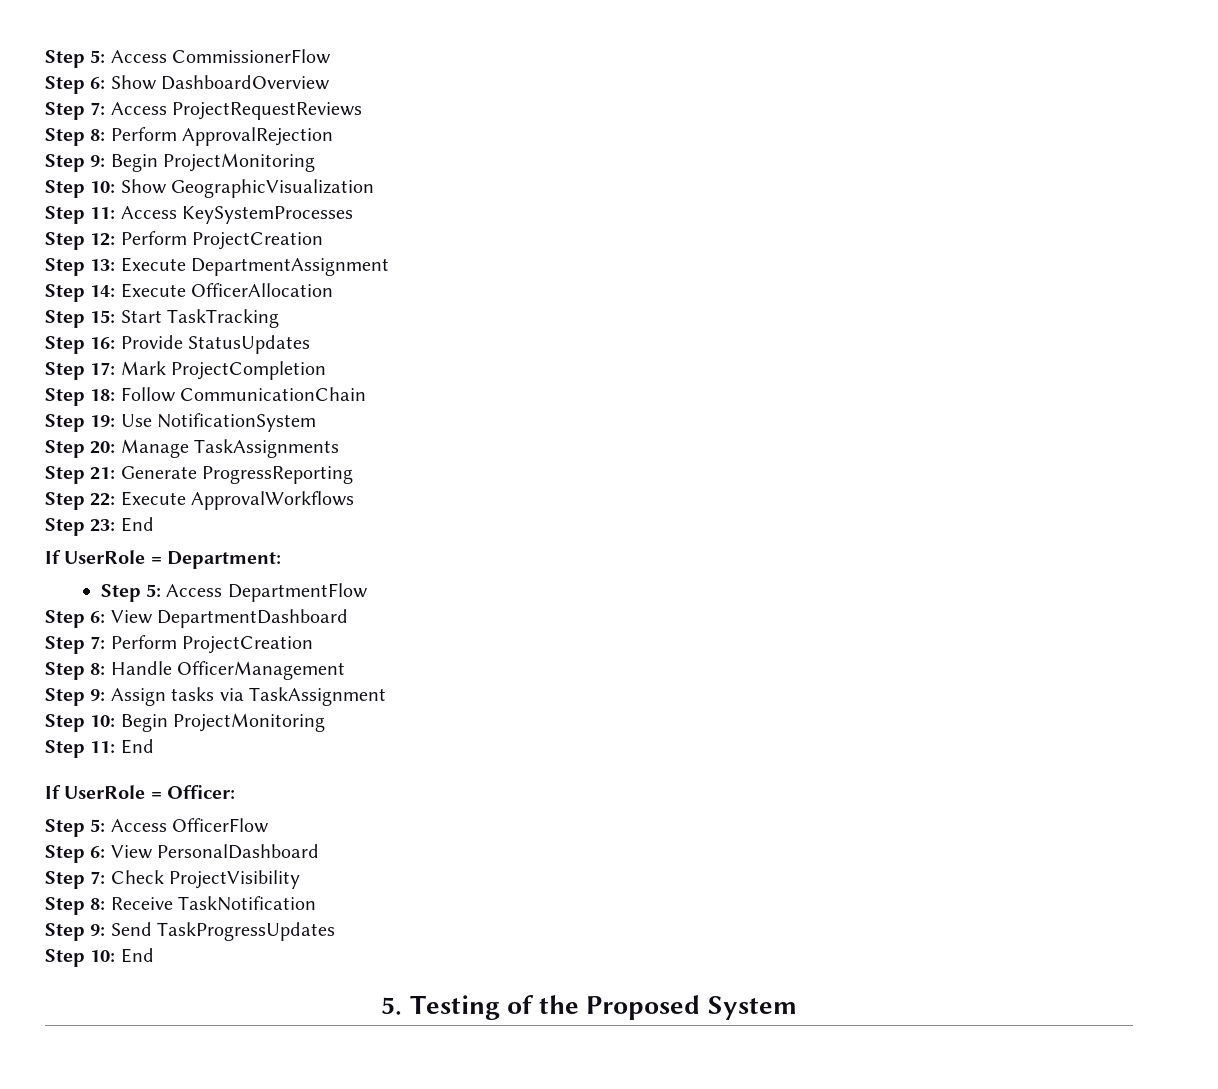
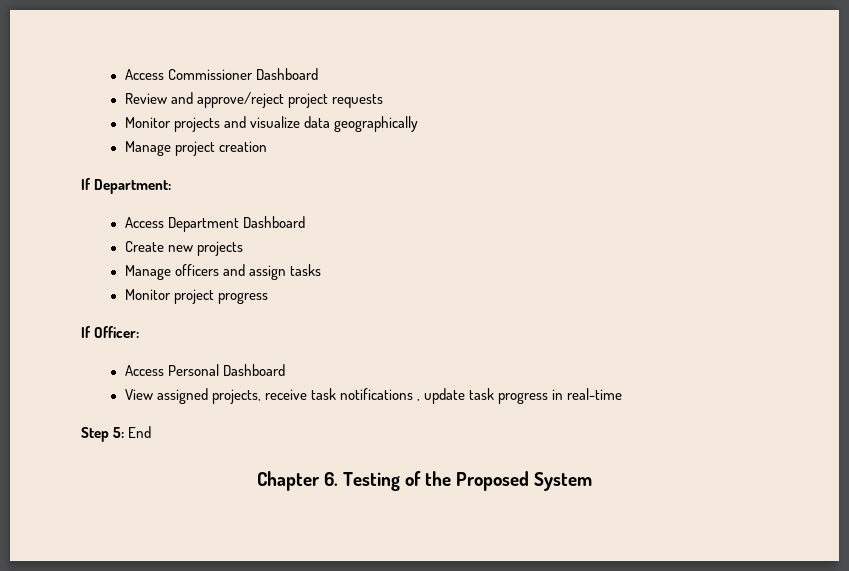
- Step 5: Access CommissionerFlow
- Step 6: Show DashboardOverview
- Step 7: Access ProjectRequestReviews
- Step 8: Perform ApprovalRejection
- Step 9: Begin ProjectMonitoring
- Step 10: Show GeographicVisualization
- Step 11: Access KeySystemProcesses
- Step 12: Perform ProjectCreation
- Step 13: Execute DepartmentAssignment
- Step 14: Execute OfficerAllocation
- Step 15: Start TaskTracking
- Step 16: Provide StatusUpdates
- Step 17: Mark ProjectCompletion
- Step 18: Follow CommunicationChain
- Step 19: Use NotificationSystem
- Step 20: Manage TaskAssignments
- Step 21: Generate ProgressReporting
- Step 22: Execute ApprovalWorkflows
- Step 23: End
- If UserRole = Department:
+ Access Commissioner Dashboard
+ Review and approve/reject project requests
+ Monitor projects and visualize data geographically
+ Manage project creation
+ If Department:
- Step 5: Access DepartmentFlow
- Step 6: View DepartmentDashboard
- Step 7: Perform ProjectCreation
- Step 8: Handle OfficerManagement
- Step 9: Assign tasks via TaskAssignment
- Step 10: Begin ProjectMonitoring
- Step 11: End
- If UserRole = Officer:
- Step 5: Access OfficerFlow
- Step 6: View PersonalDashboard
- Step 7: Check ProjectVisibility
- Step 8: Receive TaskNotification
- Step 9: Send TaskProgressUpdates
- Step 10: End
- 5. Testing of the Proposed System
+ Access Department Dashboard
+ Create new projects
+ Manage officers and assign tasks
+ Monitor project progress
+ If Officer:
+ Access Personal Dashboard
+ View assigned projects, receive task notifications , update task progress in real-time
+ Step 5: End
+ Chapter 6. Testing of the Proposed System

